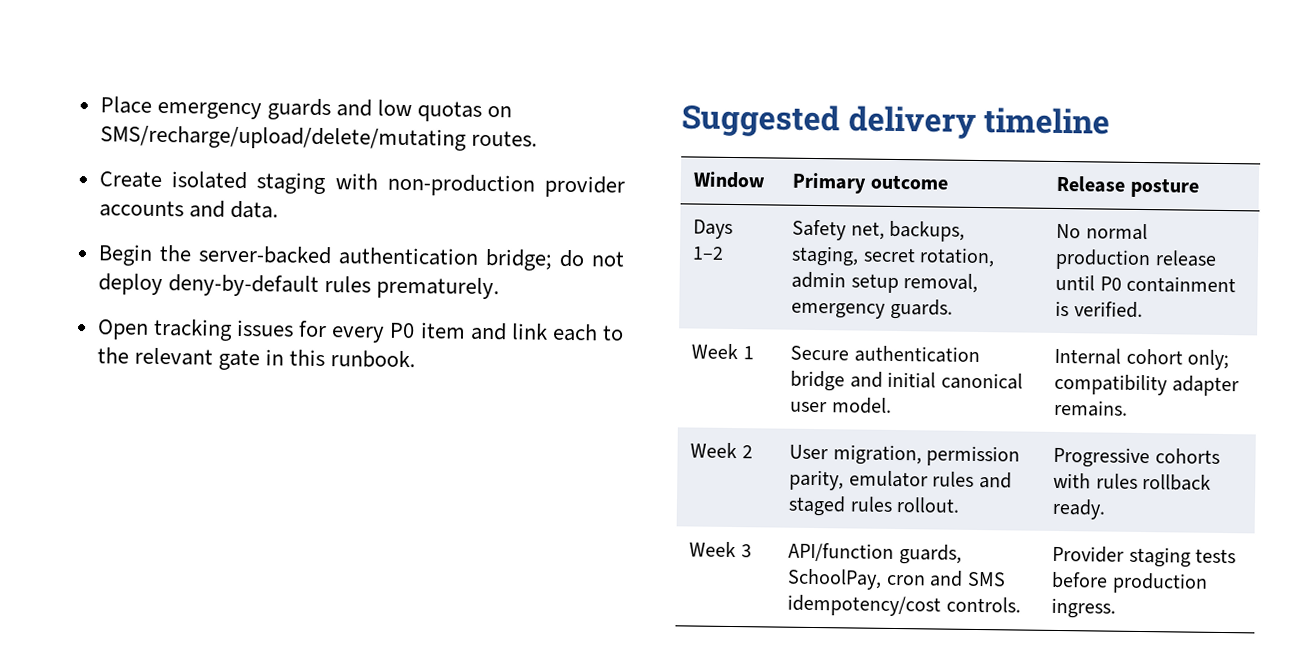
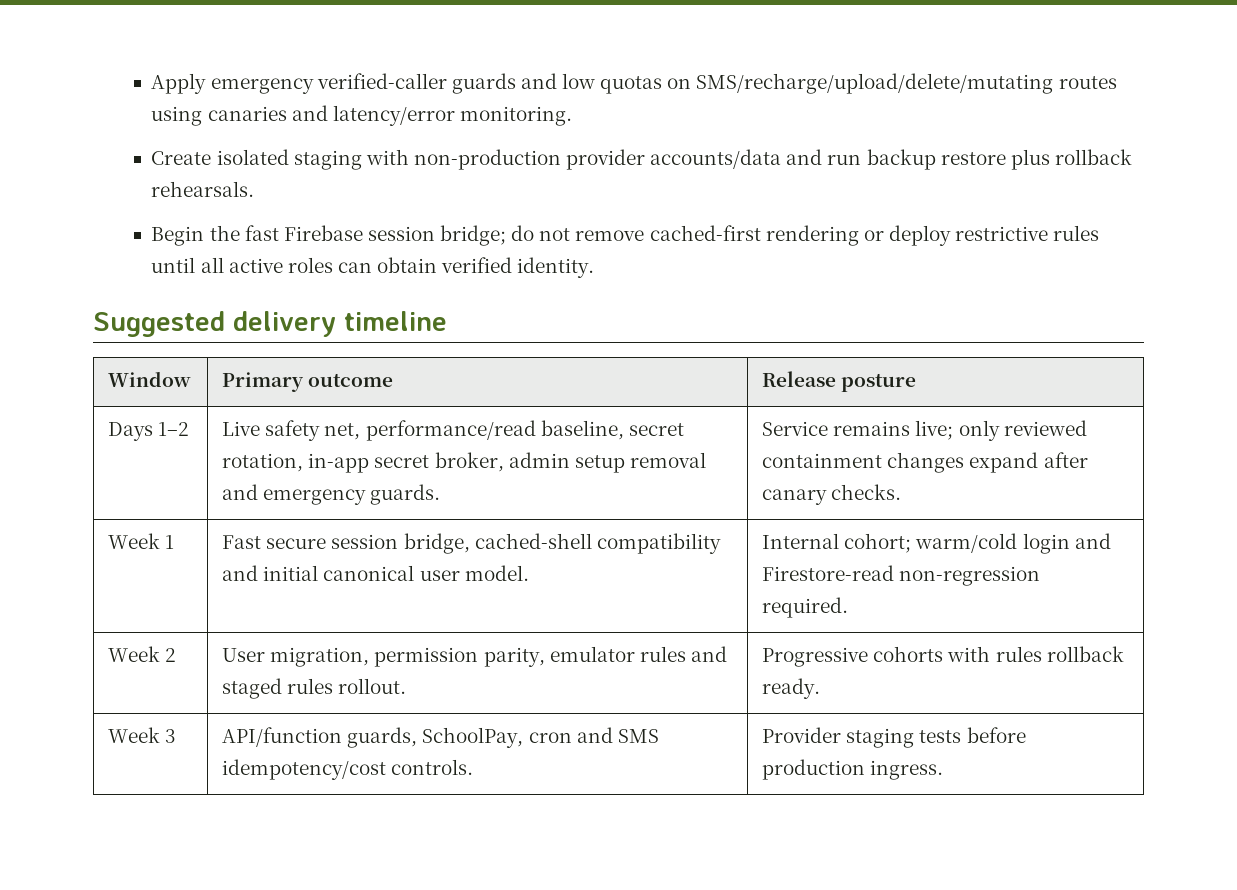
- Place emergency guards and low quotas on SMS/recharge/upload/delete/mutating routes.
+ Apply emergency verified-caller guards and low quotas on SMS/recharge/upload/delete/mutating routes using canaries and latency/error monitoring.
- Create isolated staging with non-production provider accounts and data.
- Begin the server-backed authentication bridge; do not deploy deny-by-default rules prematurely.
- Open tracking issues for every P0 item and link each to the relevant gate in this runbook.
+ Create isolated staging with non-production provider accounts/data and run backup restore plus rollback rehearsals.
+ Begin the fast Firebase session bridge; do not remove cached-first rendering or deploy restrictive rules until all active roles can obtain verified identity.
- Days 1–2 | Safety net, backups, staging, secret rotation, admin setup removal, emergency guards. | No normal production release until P0 containment is verified.
- Week 1 | Secure authentication bridge and initial canonical user model. | Internal cohort only; compatibility adapter remains.
+ Days 1–2 | Live safety net, performance/read baseline, secret rotation, in-app secret broker, admin setup removal and emergency guards. | Service remains live; only reviewed containment changes expand after canary checks.
+ Week 1 | Fast secure session bridge, cached-shell compatibility and initial canonical user model. | Internal cohort; warm/cold login and Firestore-read non-regression required.

